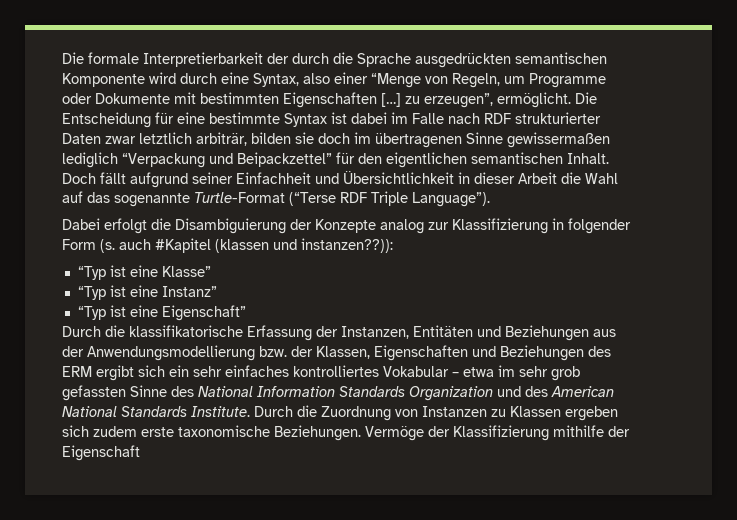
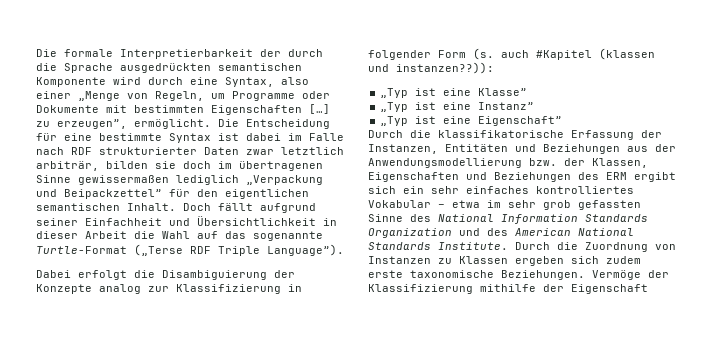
- Die formale Interpretierbarkeit der durch die Sprache ausgedrückten semantischen Komponente wird durch eine Syntax, also einer “Menge von Regeln, um Programme oder Dokumente mit bestimmten Eigenschaften […] zu erzeugen”, ermöglicht.
+ Die formale Interpretierbarkeit der durch die Sprache ausgedrückten semantischen Komponente wird durch eine Syntax, also einer „Menge von Regeln, um Programme oder Dokumente mit bestimmten Eigenschaften […] zu erzeugen”, ermöglicht.
- Die Entscheidung für eine bestimmte Syntax ist dabei im Falle nach RDF strukturierter Daten zwar letztlich arbiträr, bilden sie doch im übertragenen Sinne gewissermaßen lediglich “Verpackung und Beipackzettel” für den eigentlichen semantischen Inhalt.
+ Die Entscheidung für eine bestimmte Syntax ist dabei im Falle nach RDF strukturierter Daten zwar letztlich arbiträr, bilden sie doch im übertragenen Sinne gewissermaßen lediglich „Verpackung und Beipackzettel” für den eigentlichen semantischen Inhalt.
- Doch fällt aufgrund seiner Einfachheit und Übersichtlichkeit in dieser Arbeit die Wahl auf das sogenannte Turtle-Format (“Terse RDF Triple Language”).
+ Doch fällt aufgrund seiner Einfachheit und Übersichtlichkeit in dieser Arbeit die Wahl auf das sogenannte Turtle-Format („Terse RDF Triple Language”).
- “Typ ist eine Klasse”
+ „Typ ist eine Klasse”
- “Typ ist eine Instanz”
+ „Typ ist eine Instanz”
- “Typ ist eine Eigenschaft”
+ „Typ ist eine Eigenschaft”

